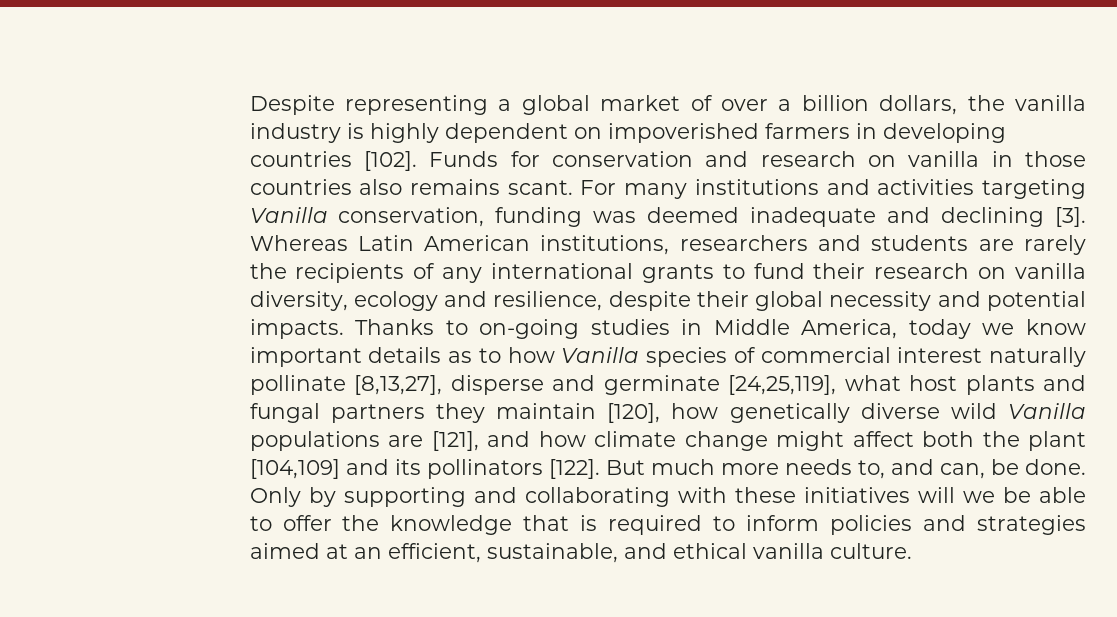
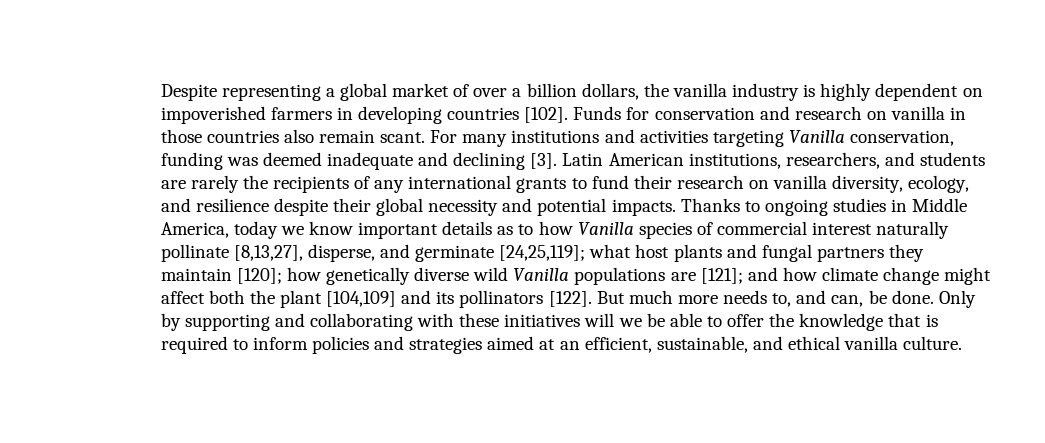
- Funds for conservation and research on vanilla in those countries also remains scant.
+ Funds for conservation and research on vanilla in those countries also remain scant.
- Whereas Latin American institutions, researchers and students are rarely the recipients of any international grants to fund their research on vanilla diversity, ecology and resilience, despite their global necessity and potential impacts.
+ Latin American institutions, researchers, and students are rarely the recipients of any international grants to fund their research on vanilla diversity, ecology, and resilience despite their global necessity and potential impacts.
- Thanks to on-going studies in Middle America, today we know important details as to how Vanilla species of commercial interest naturally pollinate [8,13,27], disperse and germinate [24,25,119], what host plants and fungal partners they maintain [120], how genetically diverse wild Vanilla populations are [121], and how climate change might affect both the plant [104,109] and its pollinators [122].
+ Thanks to ongoing studies in Middle America, today we know important details as to how Vanilla species of commercial interest naturally pollinate [8,13,27], disperse, and germinate [24,25,119]; what host plants and fungal partners they maintain [120]; how genetically diverse wild Vanilla populations are [121]; and how climate change might affect both the plant [104,109] and its pollinators [122].

